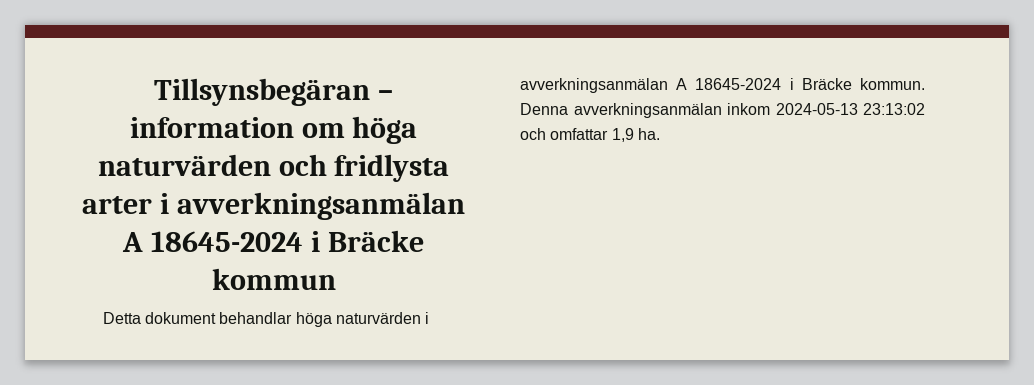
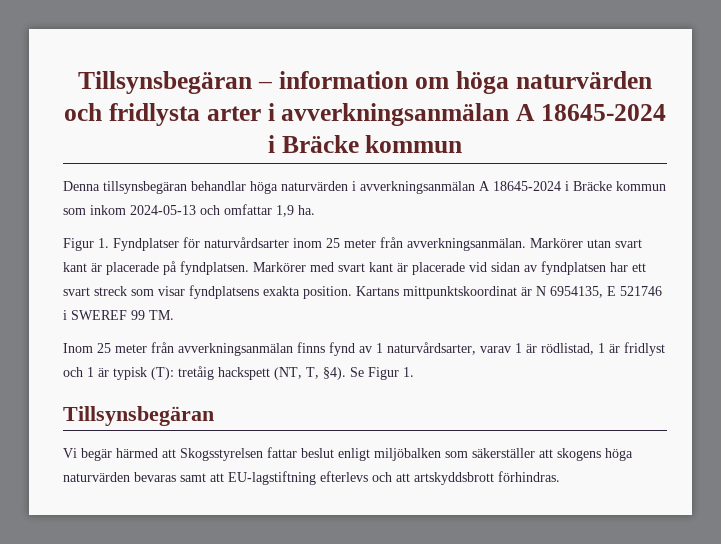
- Detta dokument behandlar höga naturvärden i avverkningsanmälan A 18645-2024 i Bräcke kommun. Denna avverkningsanmälan inkom 2024-05-13 23:13:02 och omfattar 1,9 ha.
+ Denna tillsynsbegäran behandlar höga naturvärden i avverkningsanmälan A 18645-2024 i Bräcke kommun som inkom 2024-05-13 och omfattar 1,9 ha.
+ Figur 1. Fyndplatser för naturvårdsarter inom 25 meter från avverkningsanmälan. Markörer utan svart kant är placerade på fyndplatsen. Markörer med svart kant är placerade vid sidan av fyndplatsen har ett svart streck som visar fyndplatsens exakta position. Kartans mittpunktskoordinat är N 6954135, E 521746 i SWEREF 99 TM.
+ Inom 25 meter från avverkningsanmälan finns fynd av 1 naturvårdsarter, varav 1 är rödlistad, 1 är fridlyst och 1 är typisk (T): tretåig hackspett (NT, T, §4). Se Figur 1.
+ Tillsynsbegäran
+ Vi begär härmed att Skogsstyrelsen fattar beslut enligt miljöbalken som säkerställer att skogens höga naturvärden bevaras samt att EU-lagstiftning efterlevs och att artskyddsbrott förhindras.

